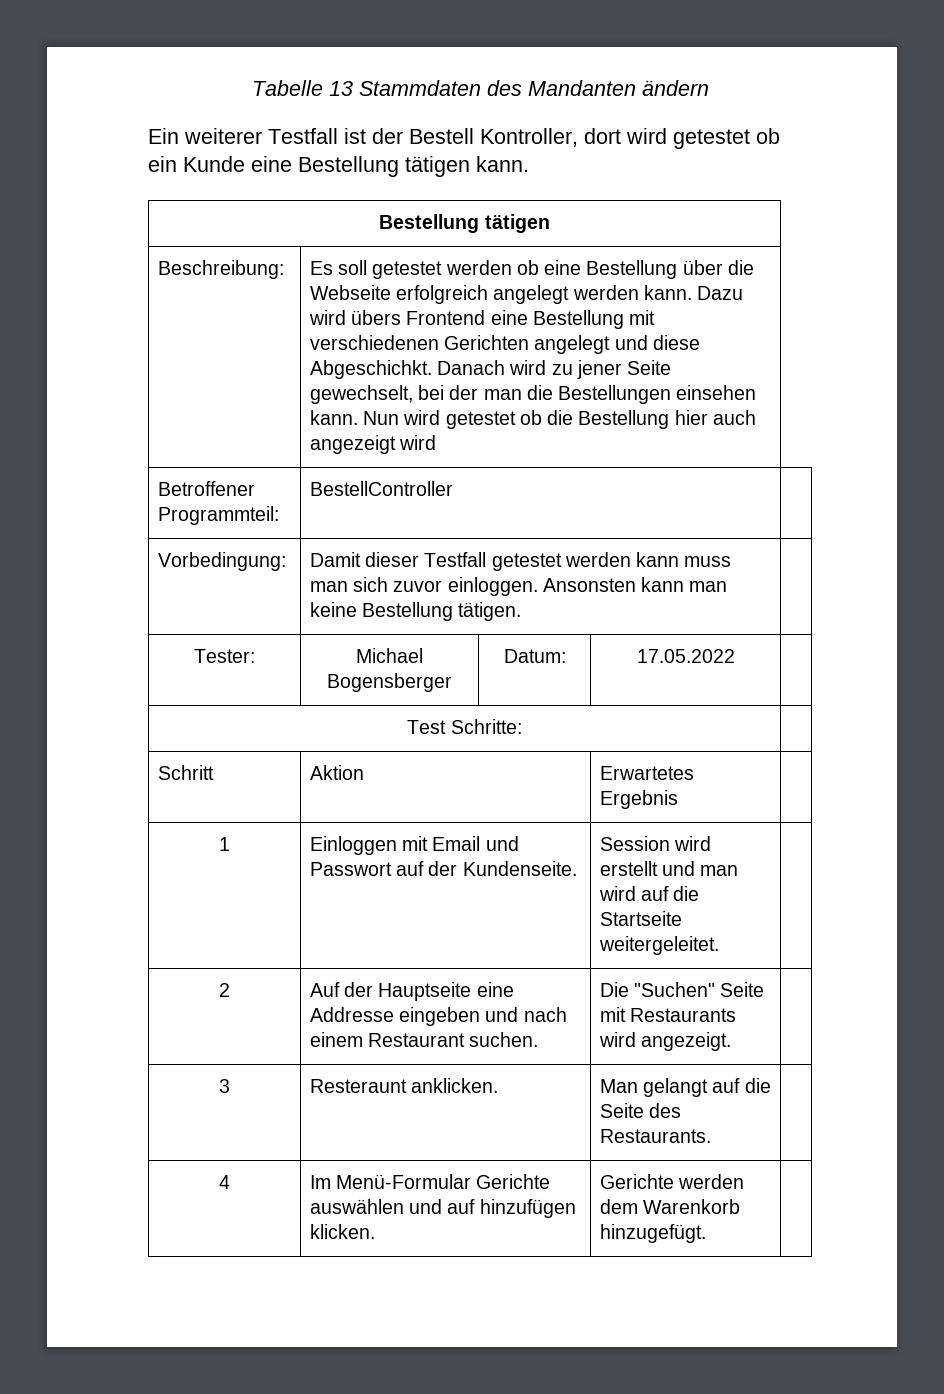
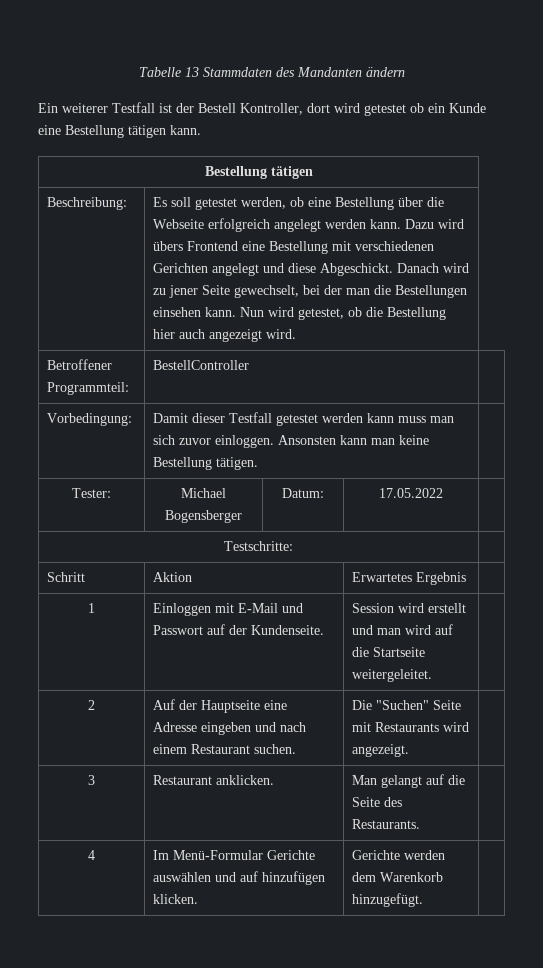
- Es soll getestet werden ob eine Bestellung über die Webseite erfolgreich angelegt werden kann.
+ Es soll getestet werden, ob eine Bestellung über die Webseite erfolgreich angelegt werden kann.
- Dazu wird übers Frontend eine Bestellung mit verschiedenen Gerichten angelegt und diese Abgeschichkt.
+ Dazu wird übers Frontend eine Bestellung mit verschiedenen Gerichten angelegt und diese Abgeschickt.
- Nun wird getestet ob die Bestellung hier auch angezeigt wird
+ Nun wird getestet, ob die Bestellung hier auch angezeigt wird.
- Test Schritte: |
+ Testschritte: |
- 1 | Einloggen mit Email und Passwort auf der Kundenseite. | Session wird erstellt und man wird auf die Startseite weitergeleitet. |
+ 1 | Einloggen mit E-Mail und Passwort auf der Kundenseite. | Session wird erstellt und man wird auf die Startseite weitergeleitet. |
- 2 | Auf der Hauptseite eine Addresse eingeben und nach einem Restaurant suchen. | Die "Suchen" Seite mit Restaurants wird angezeigt. |
+ 2 | Auf der Hauptseite eine Adresse eingeben und nach einem Restaurant suchen. | Die "Suchen" Seite mit Restaurants wird angezeigt. |
- 3 | Resteraunt anklicken. | Man gelangt auf die Seite des Restaurants. |
+ 3 | Restaurant anklicken. | Man gelangt auf die Seite des Restaurants. |

